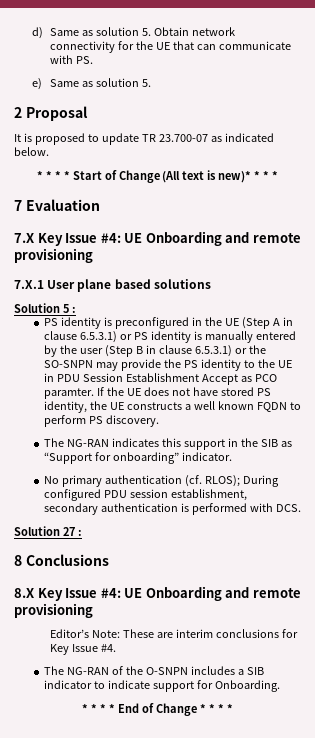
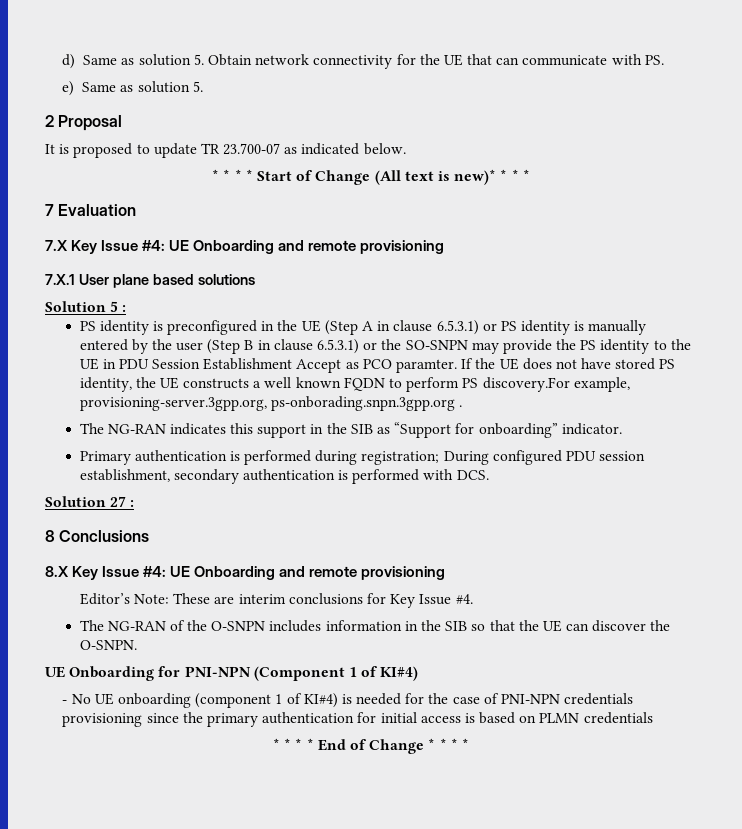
- If the UE does not have stored PS identity, the UE constructs a well known FQDN to perform PS discovery.
+ If the UE does not have stored PS identity, the UE constructs a well known FQDN to perform PS discovery.For example, provisioning-server.3gpp.org, ps-onborading.snpn.3gpp.org .
- No primary authentication (cf. RLOS); During configured PDU session establishment, secondary authentication is performed with DCS.
+ Primary authentication is performed during registration; During configured PDU session establishment, secondary authentication is performed with DCS.
- The NG-RAN of the O-SNPN includes a SIB indicator to indicate support for Onboarding.
+ The NG-RAN of the O-SNPN includes information in the SIB so that the UE can discover the O-SNPN.
+ UE Onboarding for PNI-NPN (Component 1 of KI#4)
+ - No UE onboarding (component 1 of KI#4) is needed for the case of PNI-NPN credentials provisioning since the primary authentication for initial access is based on PLMN credentials

